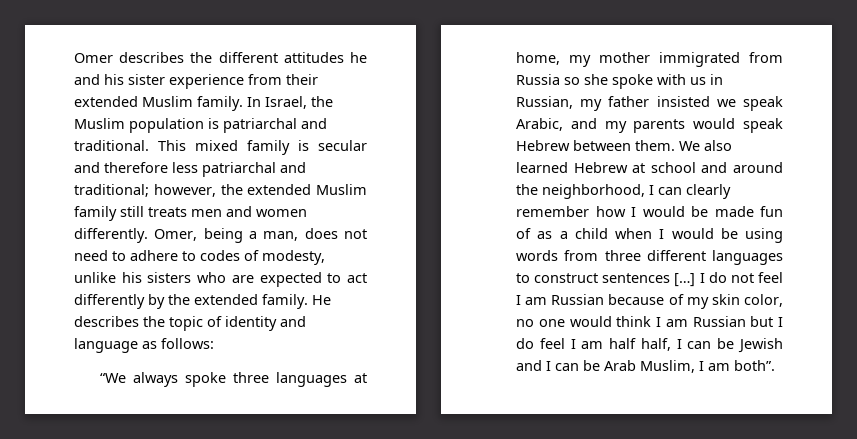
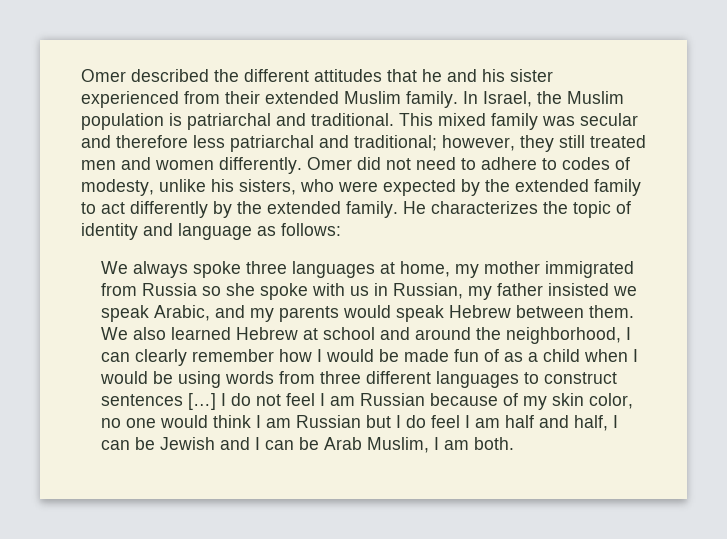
- Omer describes the different attitudes he and his sister experience from their extended Muslim family.
+ Omer described the different attitudes that he and his sister experienced from their extended Muslim family.
- This mixed family is secular and therefore less patriarchal and traditional; however, the extended Muslim family still treats men and women differently. Omer, being a man, does not need to adhere to codes of modesty, unlike his sisters who are expected to act differently by the extended family.
+ This mixed family was secular and therefore less patriarchal and traditional; however, they still treated men and women differently. Omer did not need to adhere to codes of modesty, unlike his sisters, who were expected by the extended family to act differently by the extended family.
- He describes the topic of identity and language as follows:
+ He characterizes the topic of identity and language as follows:
- “We always spoke three languages at home, my mother immigrated from Russia so she spoke with us in Russian, my father insisted we speak Arabic, and my parents would speak Hebrew between them.
+ We always spoke three languages at home, my mother immigrated from Russia so she spoke with us in Russian, my father insisted we speak Arabic, and my parents would speak Hebrew between them.
- I do not feel I am Russian because of my skin color, no one would think I am Russian but I do feel I am half half, I can be Jewish and I can be Arab Muslim, I am both”.
+ I do not feel I am Russian because of my skin color, no one would think I am Russian but I do feel I am half and half, I can be Jewish and I can be Arab Muslim, I am both.

